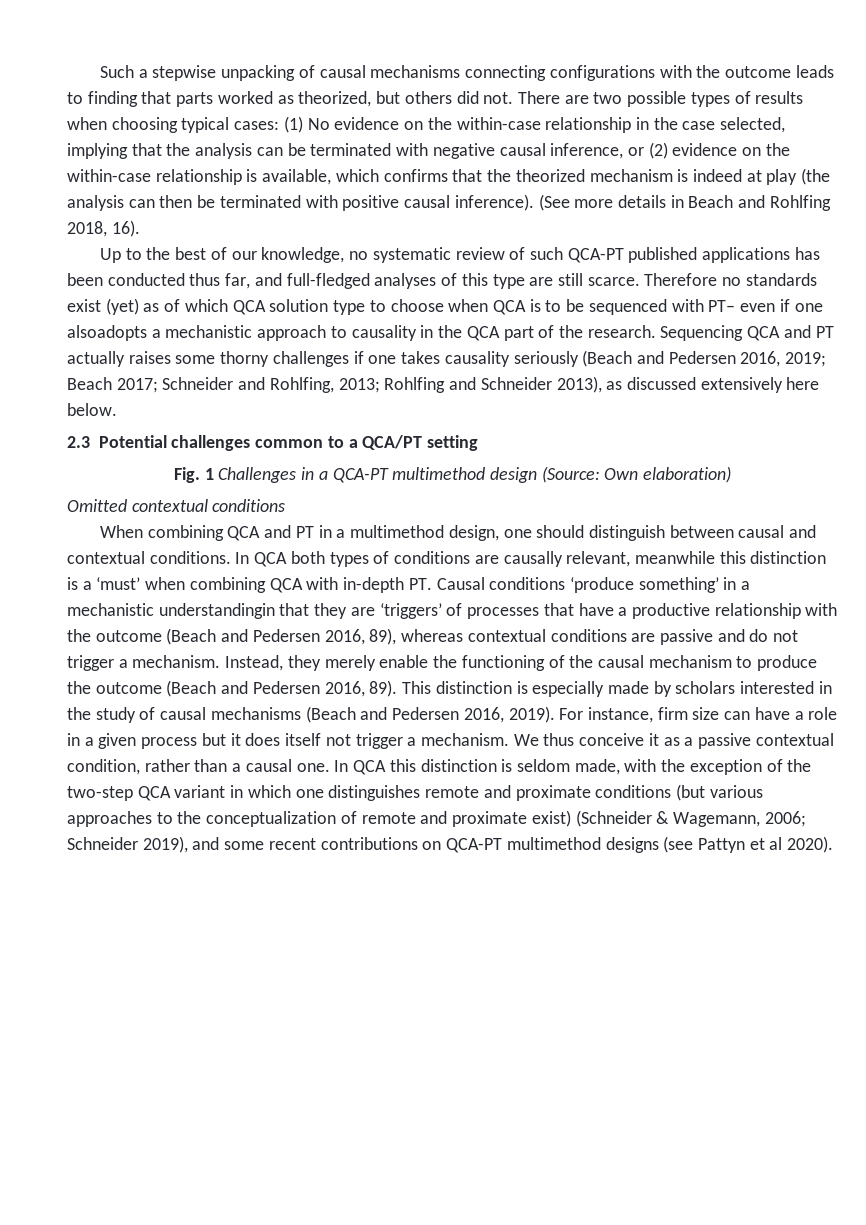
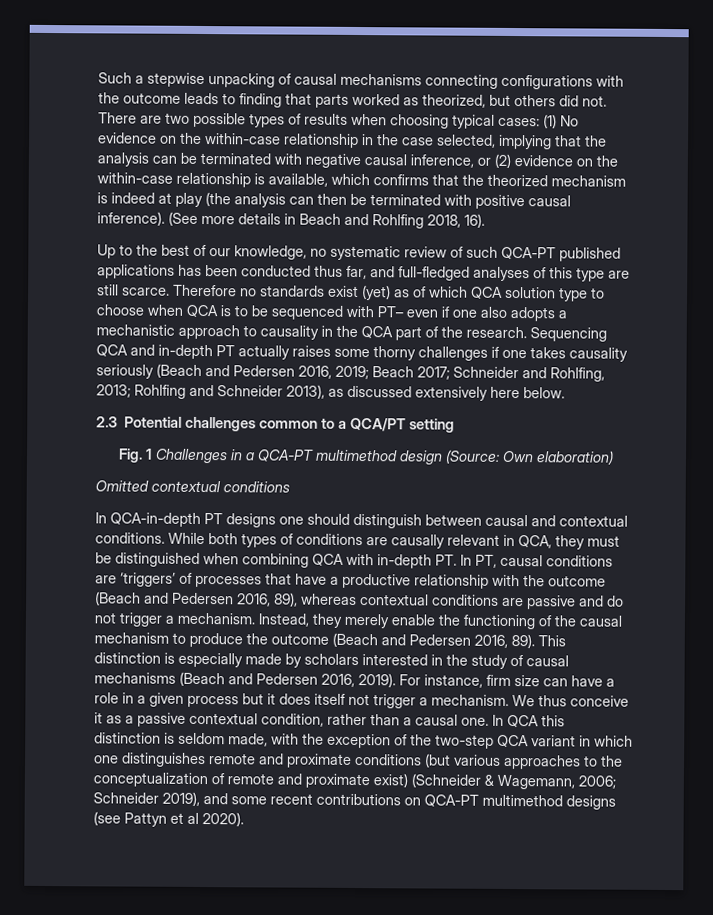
- Therefore no standards exist (yet) as of which QCA solution type to choose when QCA is to be sequenced with PT– even if one alsoadopts a mechanistic approach to causality in the QCA part of the research.
+ Therefore no standards exist (yet) as of which QCA solution type to choose when QCA is to be sequenced with PT– even if one also adopts a mechanistic approach to causality in the QCA part of the research.
- Sequencing QCA and PT actually raises some thorny challenges if one takes causality seriously (Beach and Pedersen 2016, 2019; Beach 2017; Schneider and Rohlfing, 2013; Rohlfing and Schneider 2013), as discussed extensively here below.
+ Sequencing QCA and in-depth PT actually raises some thorny challenges if one takes causality seriously (Beach and Pedersen 2016, 2019; Beach 2017; Schneider and Rohlfing, 2013; Rohlfing and Schneider 2013), as discussed extensively here below.
- When combining QCA and PT in a multimethod design, one should distinguish between causal and contextual conditions.
+ In QCA-in-depth PT designs one should distinguish between causal and contextual conditions.
- In QCA both types of conditions are causally relevant, meanwhile this distinction is a ‘must’ when combining QCA with in-depth PT. Causal conditions ‘produce something’ in a mechanistic understandingin that they are ‘triggers’ of processes that have a productive relationship with the outcome (Beach and Pedersen 2016, 89), whereas contextual conditions are passive and do not trigger a mechanism.
+ While both types of conditions are causally relevant in QCA, they must be distinguished when combining QCA with in-depth PT. In PT, causal conditions are ‘triggers’ of processes that have a productive relationship with the outcome (Beach and Pedersen 2016, 89), whereas contextual conditions are passive and do not trigger a mechanism.

